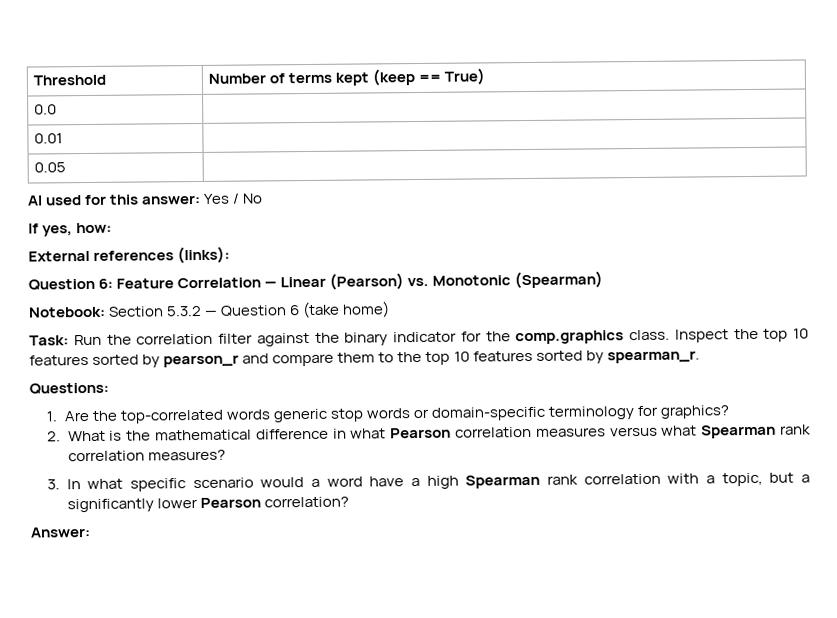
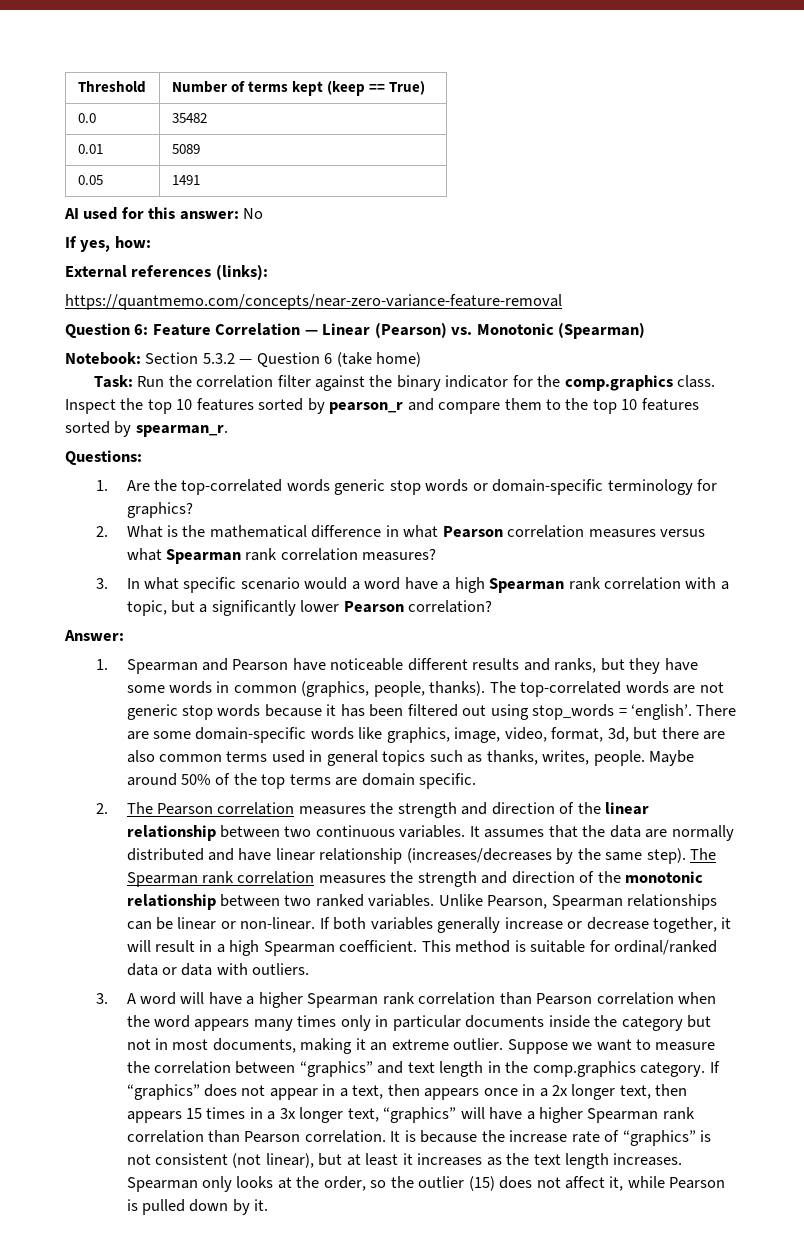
- 0.0 |
+ 0.0 | 35482
- 0.01 |
+ 0.01 | 5089
- 0.05 |
+ 0.05 | 1491
- AI used for this answer: Yes / No
+ AI used for this answer: No
+ https://quantmemo.com/concepts/near-zero-variance-feature-removal
+ 1. Spearman and Pearson have noticeable different results and ranks, but they have some words in common (graphics, people, thanks). The top-correlated words are not generic stop words because it has been filtered out using stop_words = ‘english’. There are some domain-specific words like graphics, image, video, format, 3d, but there are also common terms used in general topics such as thanks, writes, people. Maybe around 50% of the top terms are domain specific.
+ 2. The Pearson correlation measures the strength and direction of the linear relationship between two continuous variables. It assumes that the data are normally distributed and have linear relationship (increases/decreases by the same step). The Spearman rank correlation measures the strength and direction of the monotonic relationship between two ranked variables. Unlike Pearson, Spearman relationships can be linear or non-linear. If both variables generally increase or decrease together, it will result in a high Spearman coefficient. This method is suitable for ordinal/ranked data or data with outliers.
+ 3. A word will have a higher Spearman rank correlation than Pearson correlation when the word appears many times only in particular documents inside the category but not in most documents, making it an extreme outlier. Suppose we want to measure the correlation between “graphics” and text length in the comp.graphics category. If “graphics” does not appear in a text, then appears once in a 2x longer text, then appears 15 times in a 3x longer text, “graphics” will have a higher Spearman rank correlation than Pearson correlation. It is because the increase rate of “graphics” is not consistent (not linear), but at least it increases as the text length increases. Spearman only looks at the order, so the outlier (15) does not affect it, while Pearson is pulled down by it.

